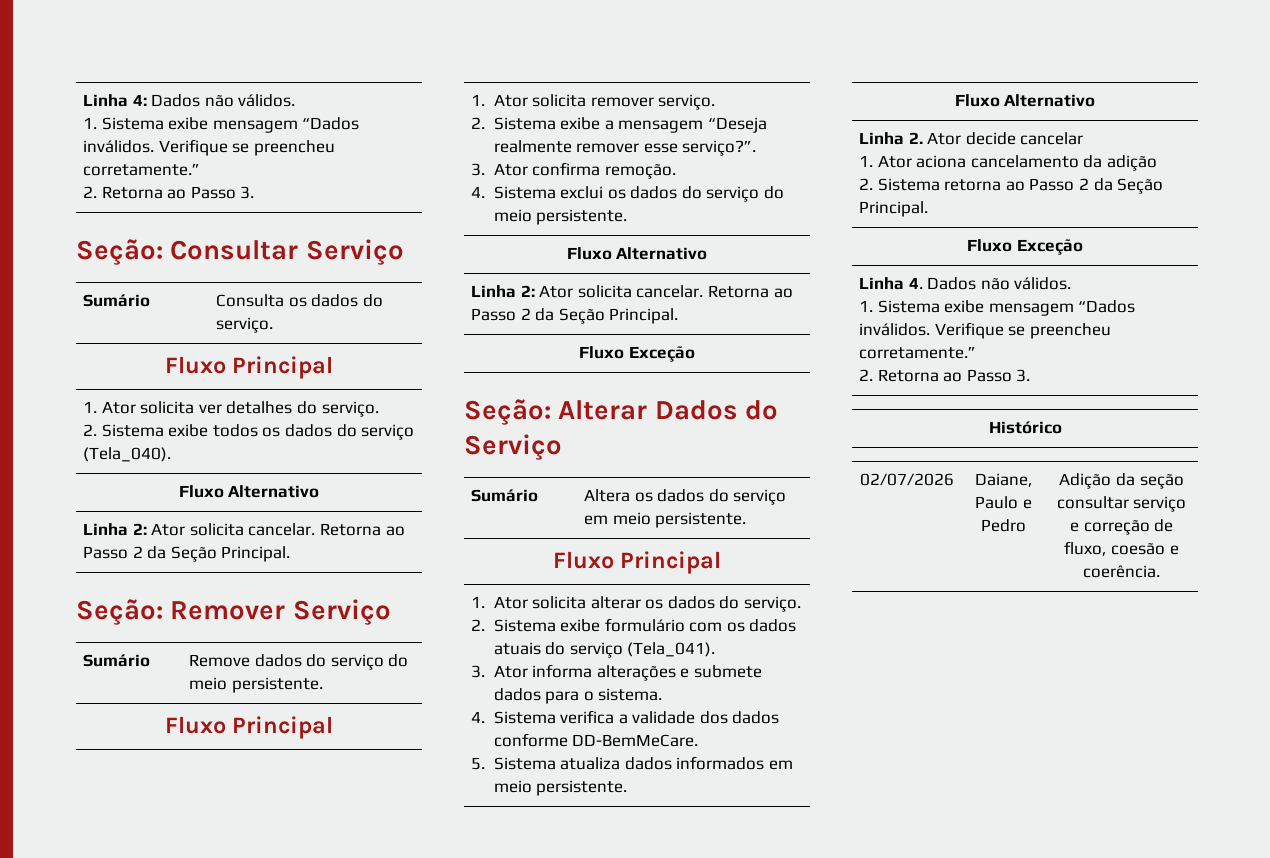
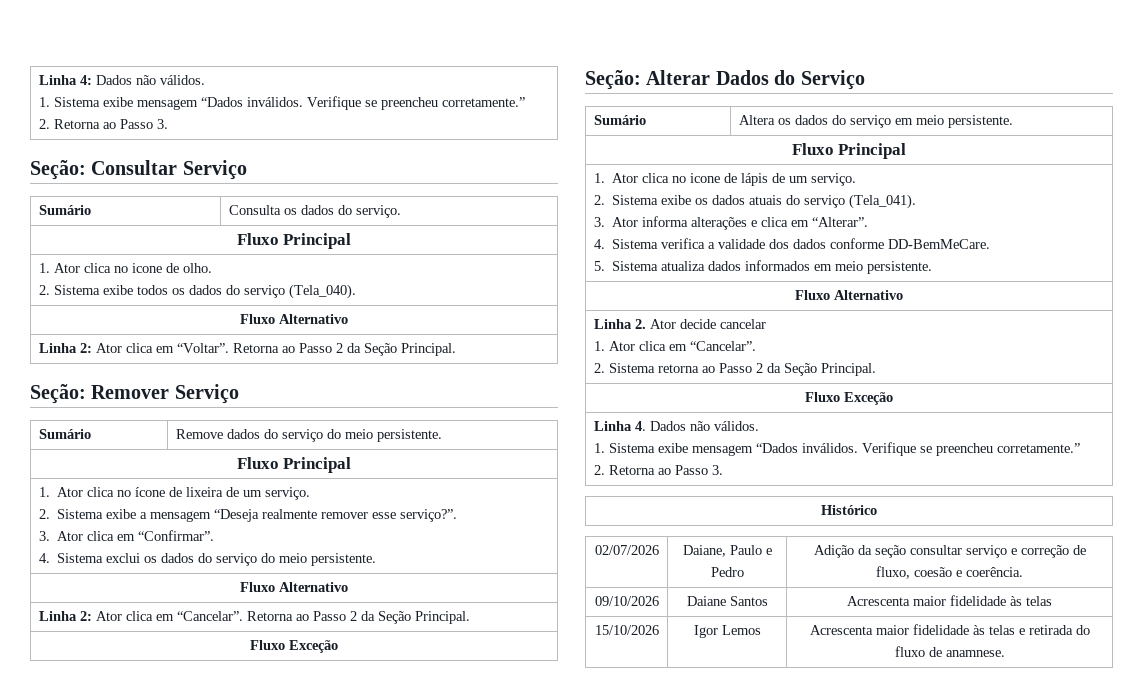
- 1. Ator solicita ver detalhes do serviço.
+ 1. Ator clica no icone de olho.
  2. Sistema exibe todos os dados do serviço (Tela_040).
  Fluxo Alternativo
- Linha 2: Ator solicita cancelar. Retorna ao Passo 2 da Seção Principal.
+ Linha 2: Ator clica em “Voltar”. Retorna ao Passo 2 da Seção Principal.
- 1. Ator solicita remover serviço.
+ 1. Ator clica no ícone de lixeira de um serviço.
  2. Sistema exibe a mensagem “Deseja realmente remover esse serviço?”.
- 3. Ator confirma remoção.
+ 3. Ator clica em “Confirmar”.
  4. Sistema exclui os dados do serviço do meio persistente.
  Fluxo Alternativo
- Linha 2: Ator solicita cancelar. Retorna ao Passo 2 da Seção Principal.
+ Linha 2: Ator clica em “Cancelar”. Retorna ao Passo 2 da Seção Principal.
- 1. Ator solicita alterar os dados do serviço.
- 2. Sistema exibe formulário com os dados atuais do serviço (Tela_041).
+ 1. Ator clica no icone de lápis de um serviço.
+ 2. Sistema exibe os dados atuais do serviço (Tela_041).
- 3. Ator informa alterações e submete dados para o sistema.
+ 3. Ator informa alterações e clica em “Alterar”.
  Linha 2. Ator decide cancelar
- 1. Ator aciona cancelamento da adição
+ 1. Ator clica em “Cancelar”.
+ 09/10/2026 | Daiane Santos | Acrescenta maior fidelidade às telas
+ 15/10/2026 | Igor Lemos | Acrescenta maior fidelidade às telas e retirada do fluxo de anamnese.

